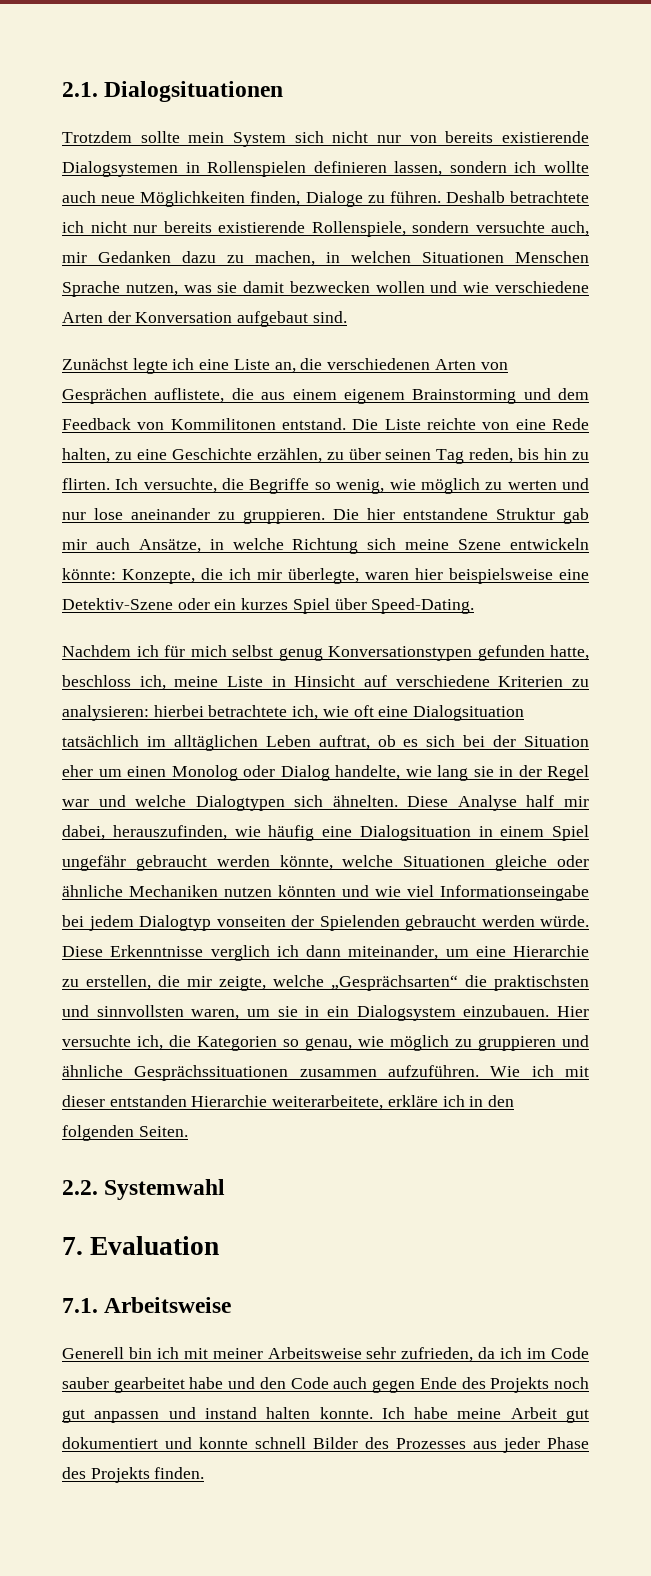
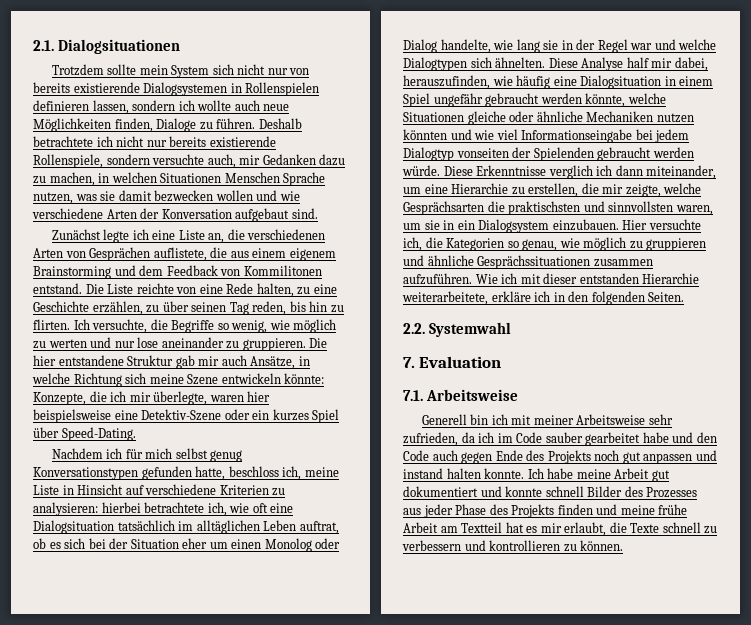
- Diese Erkenntnisse verglich ich dann miteinander, um eine Hierarchie zu erstellen, die mir zeigte, welche „Gesprächsarten“ die praktischsten und sinnvollsten waren, um sie in ein Dialogsystem einzubauen.
+ Diese Erkenntnisse verglich ich dann miteinander, um eine Hierarchie zu erstellen, die mir zeigte, welche Gesprächsarten die praktischsten und sinnvollsten waren, um sie in ein Dialogsystem einzubauen.
- Ich habe meine Arbeit gut dokumentiert und konnte schnell Bilder des Prozesses aus jeder Phase des Projekts finden.
+ Ich habe meine Arbeit gut dokumentiert und konnte schnell Bilder des Prozesses aus jeder Phase des Projekts finden und meine frühe Arbeit am Textteil hat es mir erlaubt, die Texte schnell zu verbessern und kontrollieren zu können.

